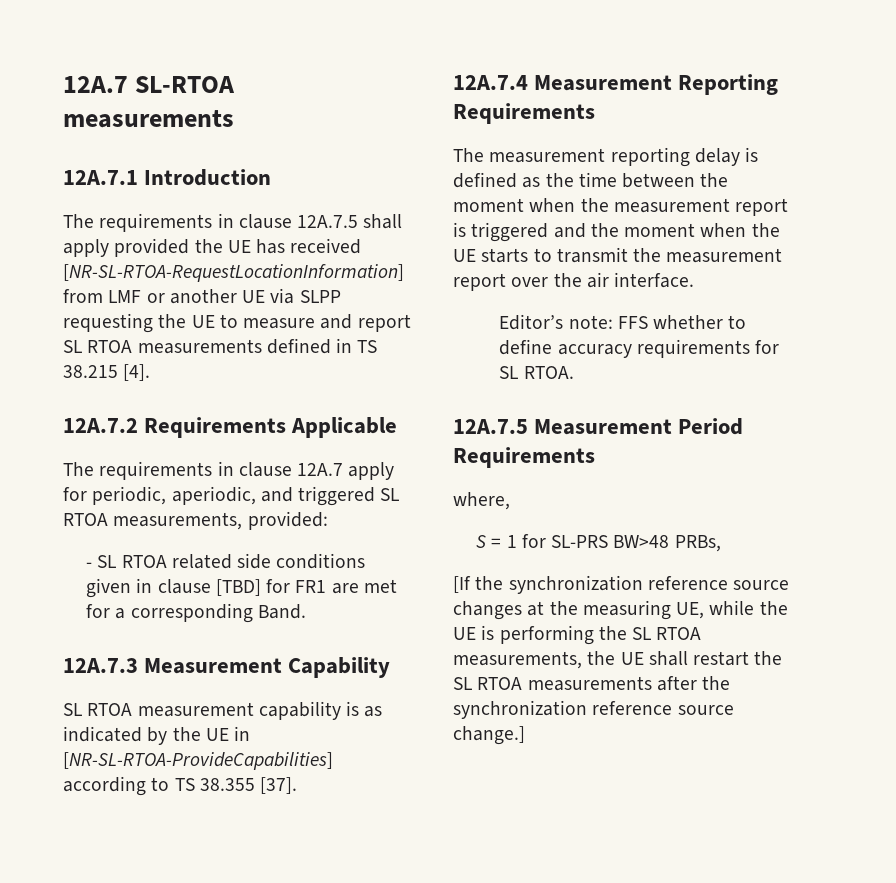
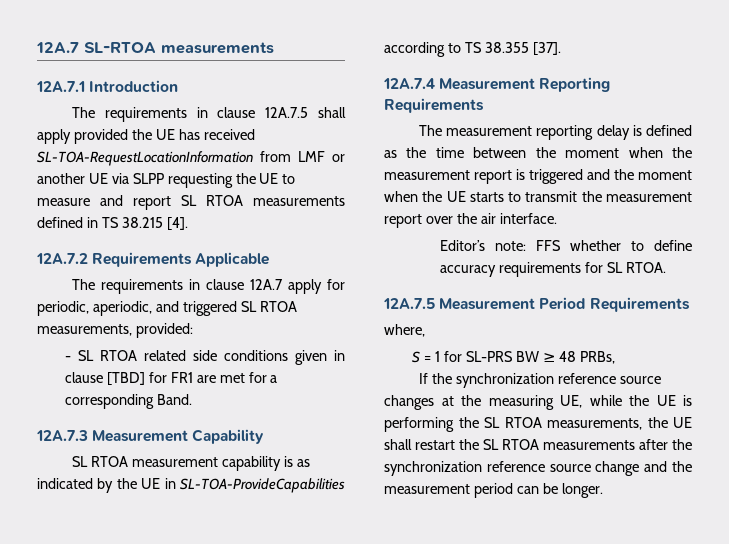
- The requirements in clause 12A.7.5 shall apply provided the UE has received [NR-SL-RTOA-RequestLocationInformation] from LMF or another UE via SLPP requesting the UE to measure and report SL RTOA measurements defined in TS 38.215 [4].
+ The requirements in clause 12A.7.5 shall apply provided the UE has received SL-TOA-RequestLocationInformation from LMF or another UE via SLPP requesting the UE to measure and report SL RTOA measurements defined in TS 38.215 [4].
- SL RTOA measurement capability is as indicated by the UE in [NR-SL-RTOA-ProvideCapabilities] according to TS 38.355 [37].
+ SL RTOA measurement capability is as indicated by the UE in SL-TOA-ProvideCapabilities according to TS 38.355 [37].
- S = 1 for SL-PRS BW>48 PRBs,
+ S = 1 for SL-PRS BW ≥ 48 PRBs,
- [If the synchronization reference source changes at the measuring UE, while the UE is performing the SL RTOA measurements, the UE shall restart the SL RTOA measurements after the synchronization reference source change.]
+ If the synchronization reference source changes at the measuring UE, while the UE is performing the SL RTOA measurements, the UE shall restart the SL RTOA measurements after the synchronization reference source change and the measurement period can be longer.

